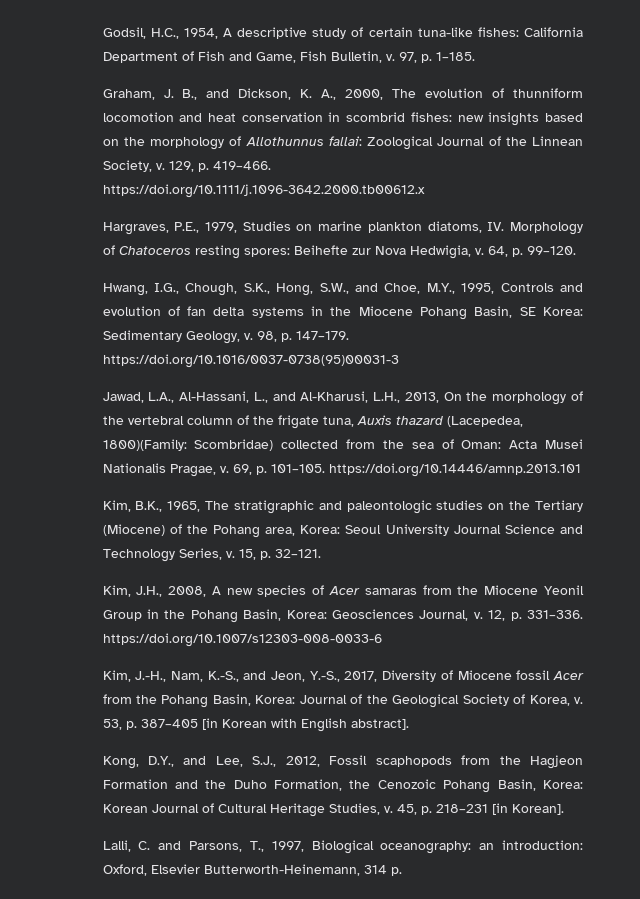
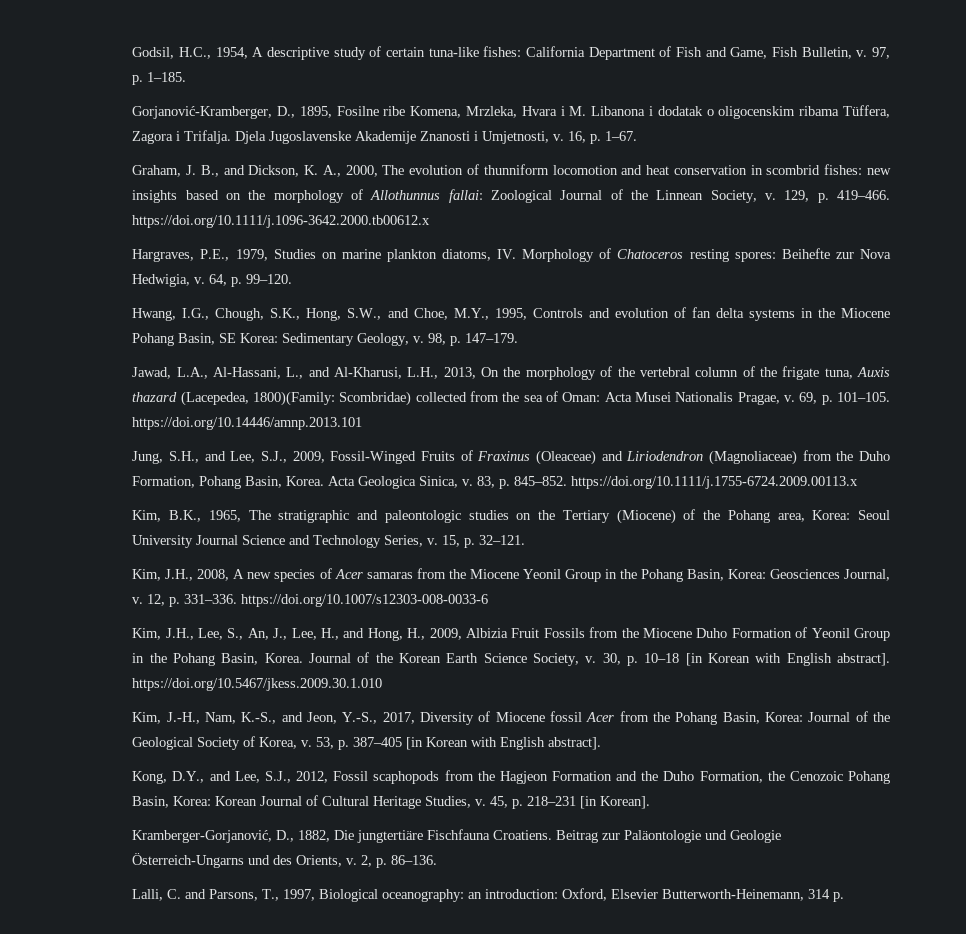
+ Gorjanović-Kramberger, D., 1895, Fosilne ribe Komena, Mrzleka, Hvara i M. Libanona i dodatak o oligocenskim ribama Tüffera, Zagora i Trifalja. Djela Jugoslavenske Akademije Znanosti i Umjetnosti, v. 16, p. 1–67.
- 98, p. 147–179. https://doi.org/10.1016/0037-0738(95)00031-3
+ 98, p. 147–179.
+ Jung, S.H., and Lee, S.J., 2009, Fossil-Winged Fruits of Fraxinus (Oleaceae) and Liriodendron (Magnoliaceae) from the Duho Formation, Pohang Basin, Korea. Acta Geologica Sinica, v. 83, p. 845–852. https://doi.org/10.1111/j.1755-6724.2009.00113.x
+ Kim, J.H., Lee, S., An, J., Lee, H., and Hong, H., 2009, Albizia Fruit Fossils from the Miocene Duho Formation of Yeonil Group in the Pohang Basin, Korea. Journal of the Korean Earth Science Society, v. 30, p. 10–18 [in Korean with English abstract]. https://doi.org/10.5467/jkess.2009.30.1.010
+ Kramberger-Gorjanović, D., 1882, Die jungtertiäre Fischfauna Croatiens. Beitrag zur Paläontologie und Geologie Österreich-Ungarns und des Orients, v. 2, p. 86–136.

